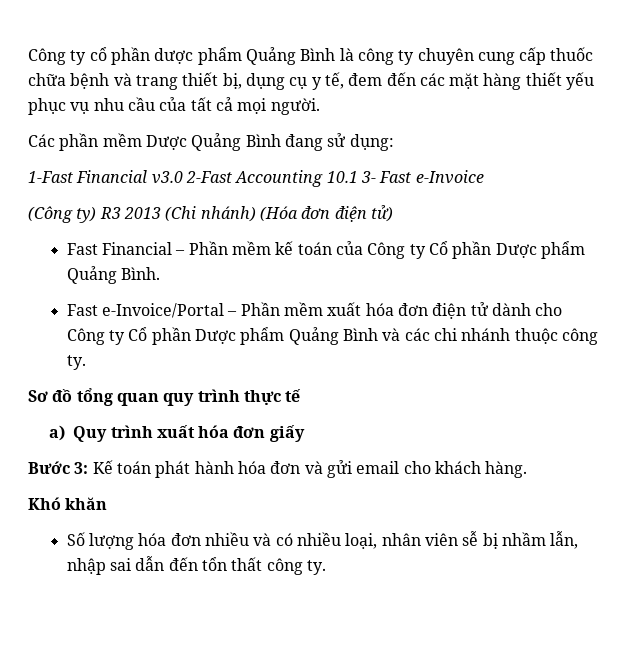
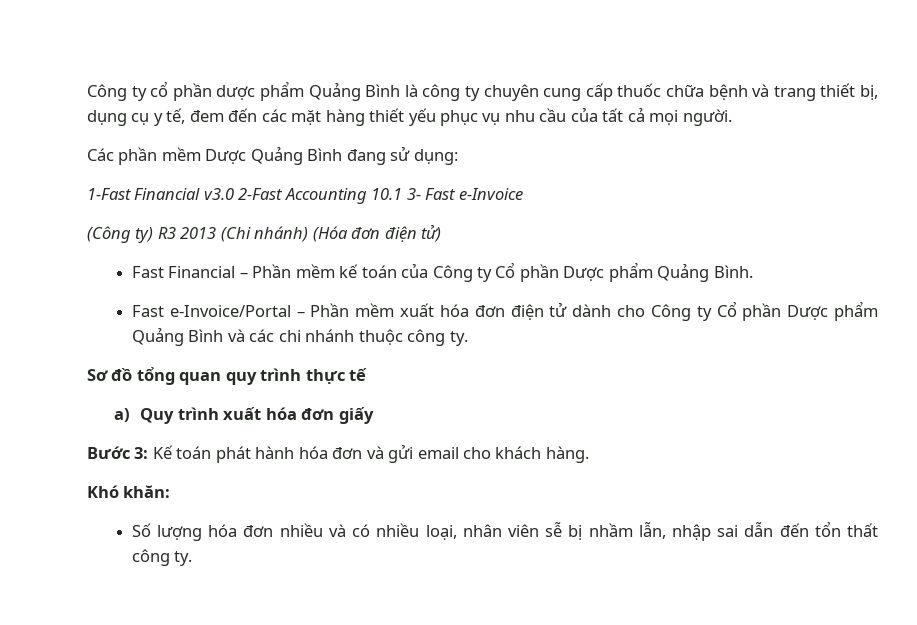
- Khó khăn
+ Khó khăn:

